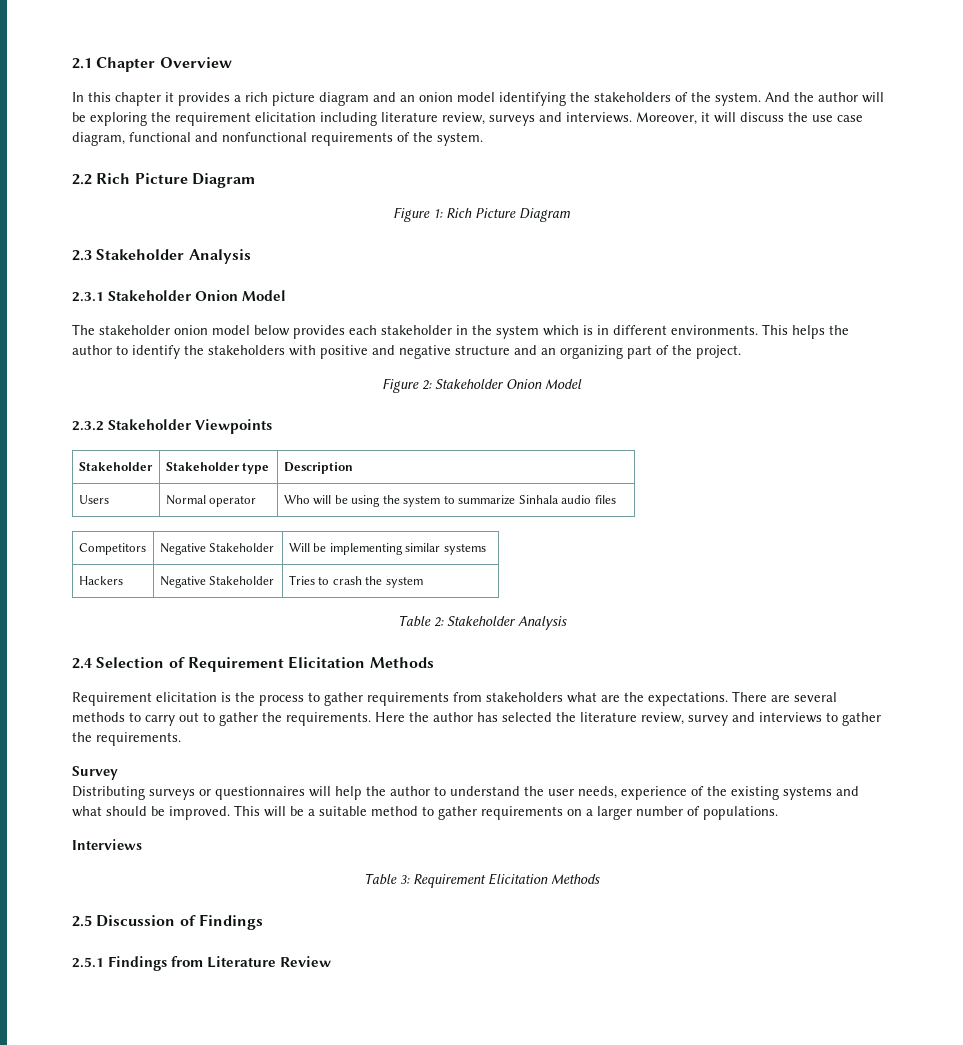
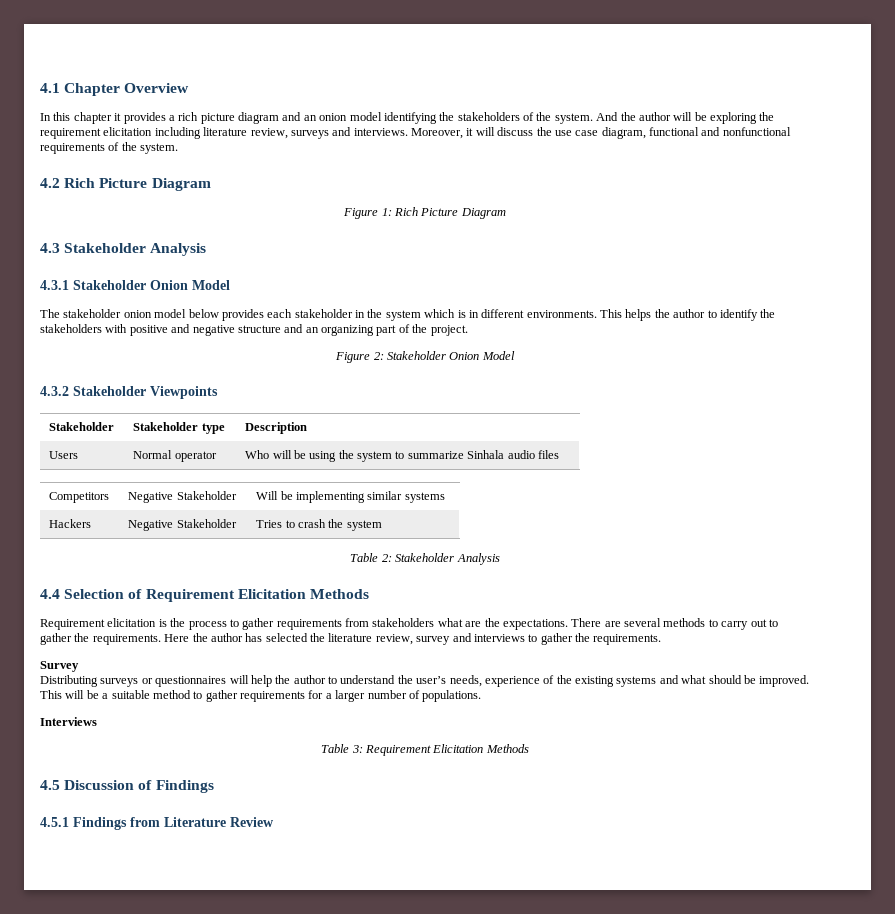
- 2.1 Chapter Overview
+ 4.1 Chapter Overview
- 2.2 Rich Picture Diagram
+ 4.2 Rich Picture Diagram
- 2.3 Stakeholder Analysis
- 2.3.1 Stakeholder Onion Model
+ 4.3 Stakeholder Analysis
+ 4.3.1 Stakeholder Onion Model
- 2.3.2 Stakeholder Viewpoints
+ 4.3.2 Stakeholder Viewpoints
- 2.4 Selection of Requirement Elicitation Methods
+ 4.4 Selection of Requirement Elicitation Methods
- Distributing surveys or questionnaires will help the author to understand the user needs, experience of the existing systems and what should be improved.
+ Distributing surveys or questionnaires will help the author to understand the user’s needs, experience of the existing systems and what should be improved.
- This will be a suitable method to gather requirements on a larger number of populations.
+ This will be a suitable method to gather requirements for a larger number of populations.
- 2.5 Discussion of Findings
+ 4.5 Discussion of Findings
- 2.5.1 Findings from Literature Review
+ 4.5.1 Findings from Literature Review

